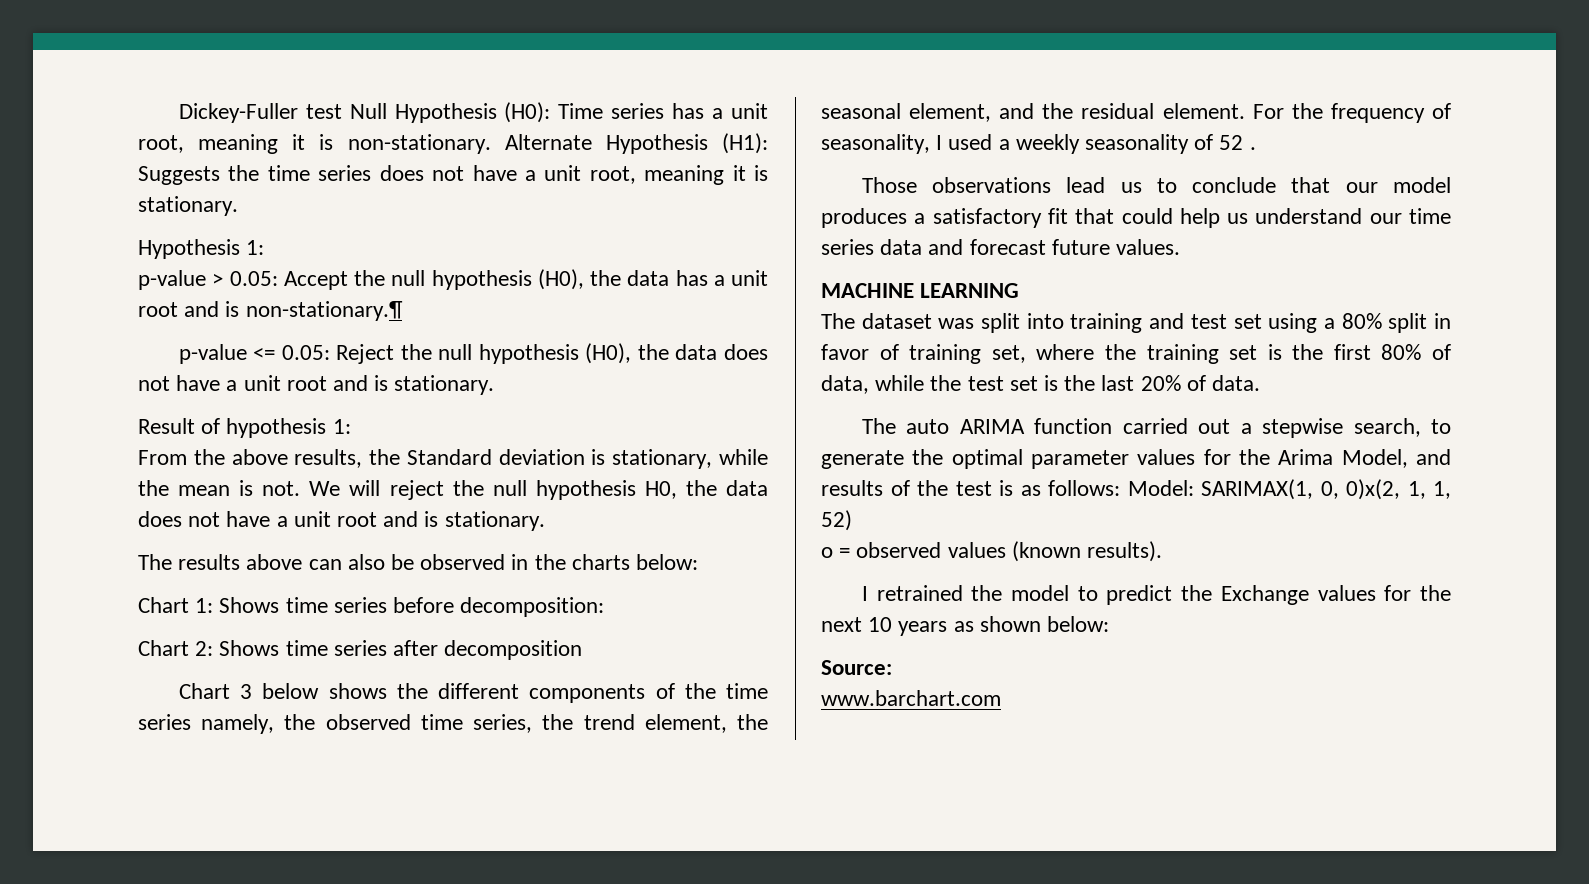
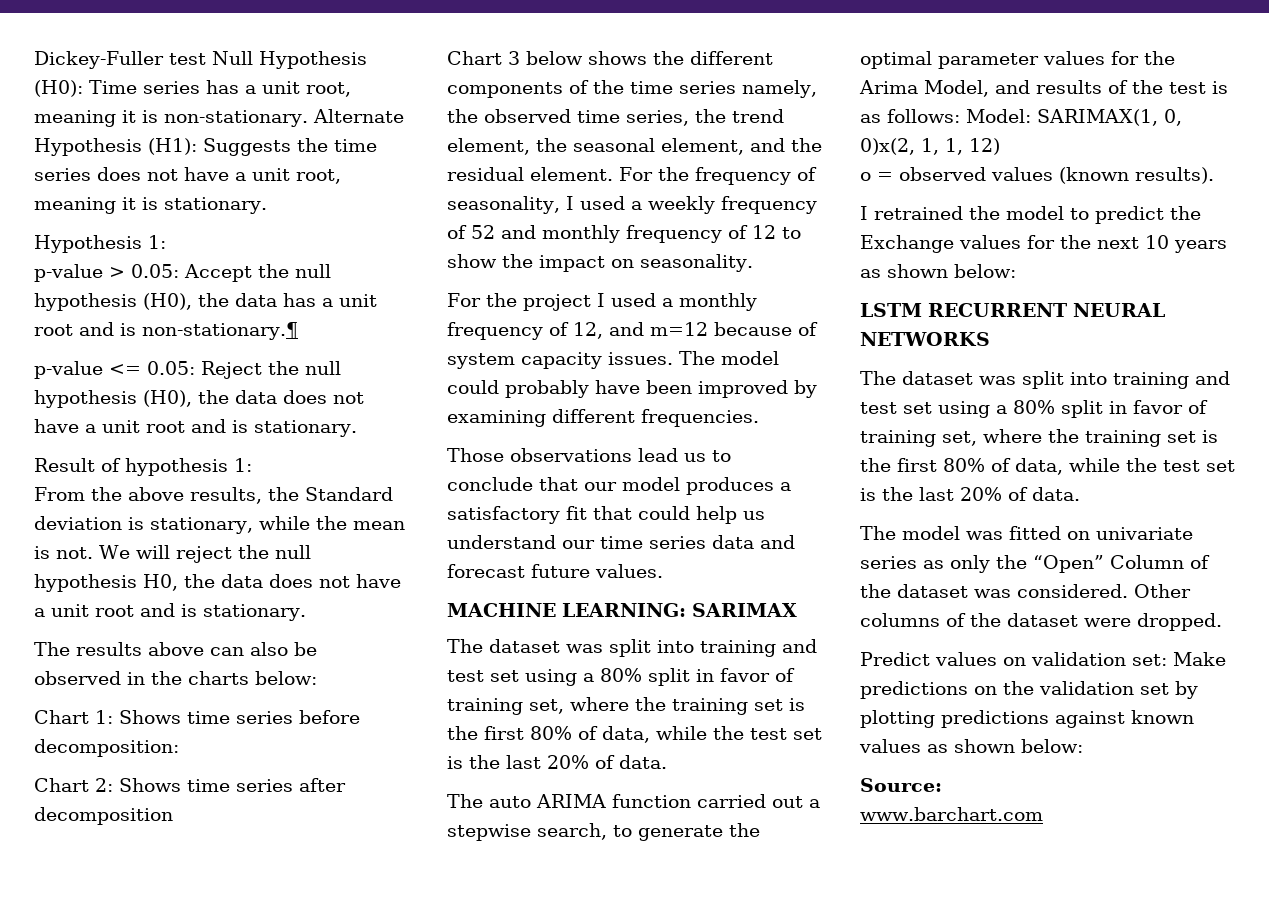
- For the frequency of seasonality, I used a weekly seasonality of 52 .
+ For the frequency of seasonality, I used a weekly frequency of 52 and monthly frequency of 12 to show the impact on seasonality.
+ For the project I used a monthly frequency of 12, and m=12 because of system capacity issues. The model could probably have been improved by examining different frequencies.
- MACHINE LEARNING
+ MACHINE LEARNING: SARIMAX
- The auto ARIMA function carried out a stepwise search, to generate the optimal parameter values for the Arima Model, and results of the test is as follows: Model: SARIMAX(1, 0, 0)x(2, 1, 1, 52)
+ The auto ARIMA function carried out a stepwise search, to generate the optimal parameter values for the Arima Model, and results of the test is as follows: Model: SARIMAX(1, 0, 0)x(2, 1, 1, 12)
+ LSTM RECURRENT NEURAL NETWORKS
+ The dataset was split into training and test set using a 80% split in favor of training set, where the training set is the first 80% of data, while the test set is the last 20% of data.
+ The model was fitted on univariate series as only the “Open” Column of the dataset was considered. Other columns of the dataset were dropped.
+ Predict values on validation set: Make predictions on the validation set by plotting predictions against known values as shown below:

